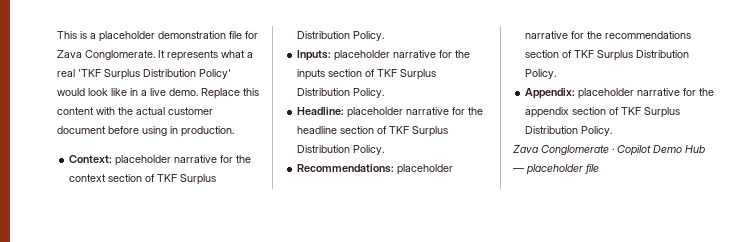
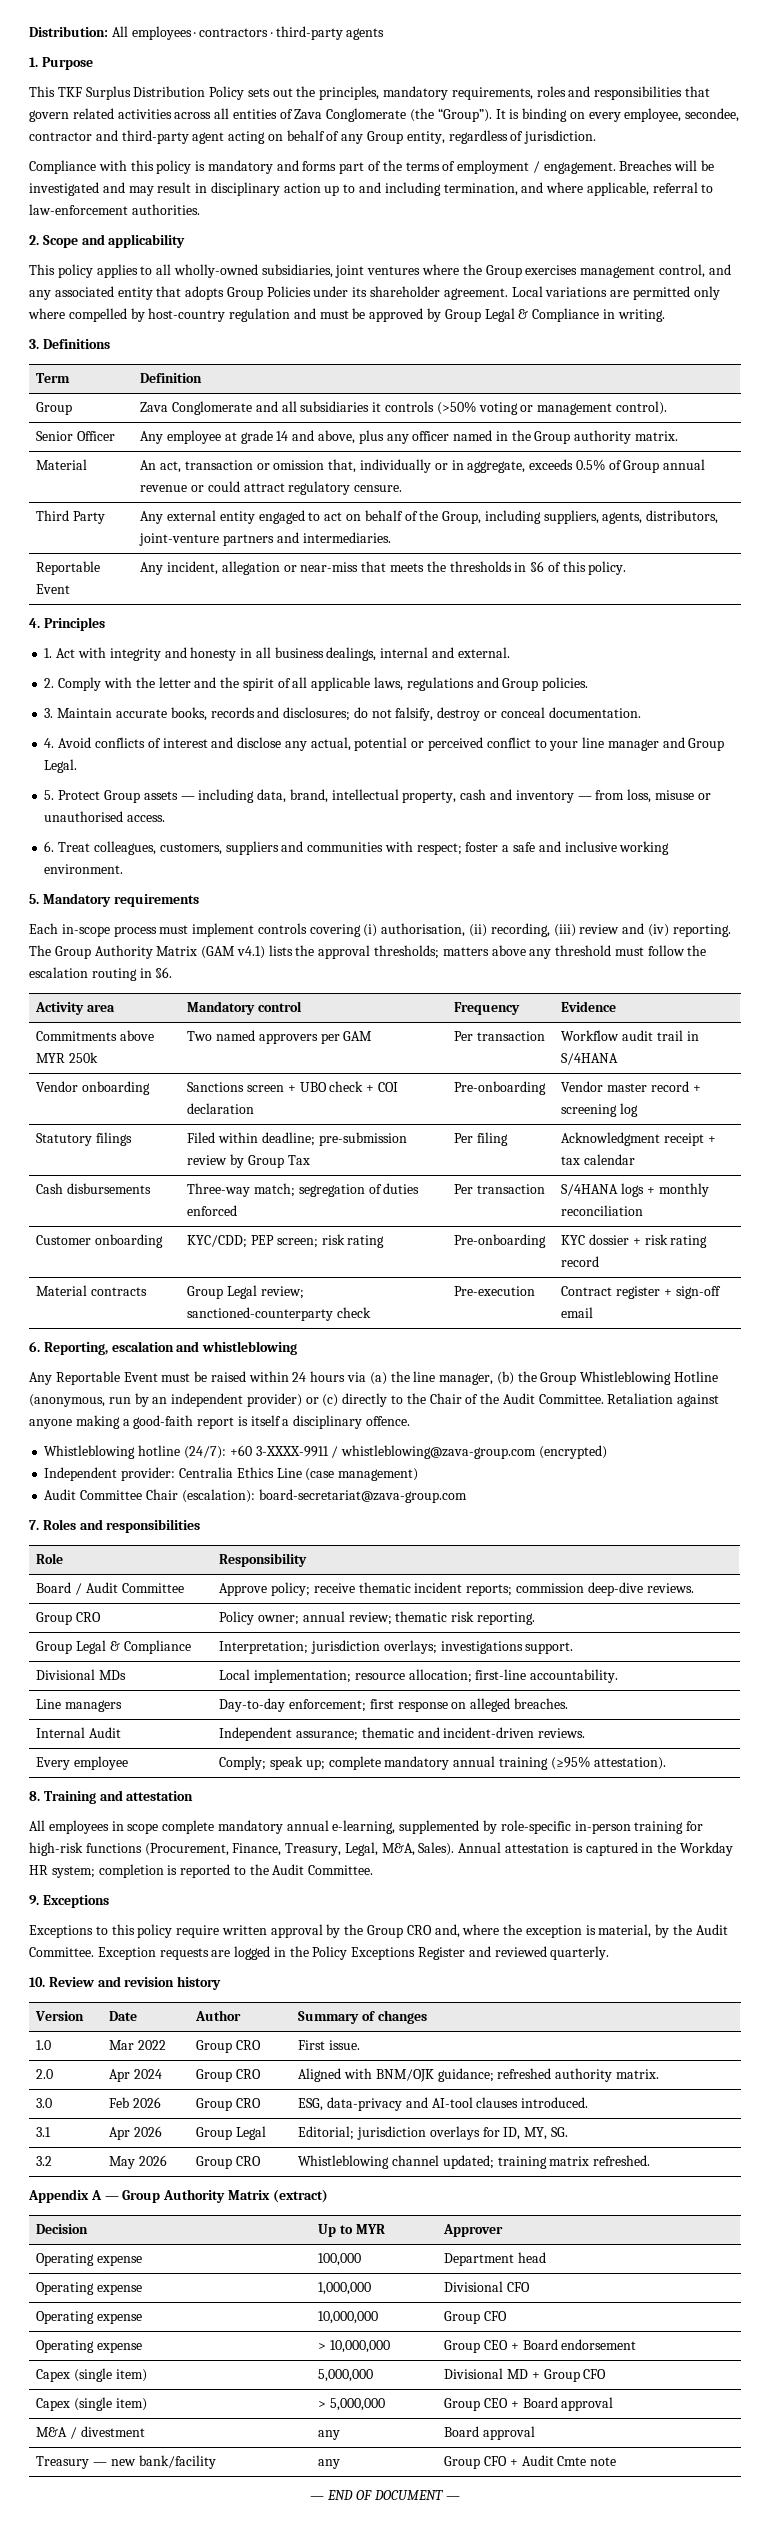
- This is a placeholder demonstration file for Zava Conglomerate. It represents what a real 'TKF Surplus Distribution Policy' would look like in a live demo. Replace this content with the actual customer document before using in production.
- Context: placeholder narrative for the context section of TKF Surplus Distribution Policy.
- Inputs: placeholder narrative for the inputs section of TKF Surplus Distribution Policy.
- Headline: placeholder narrative for the headline section of TKF Surplus Distribution Policy.
- Recommendations: placeholder narrative for the recommendations section of TKF Surplus Distribution Policy.
- Appendix: placeholder narrative for the appendix section of TKF Surplus Distribution Policy.
- Zava Conglomerate · Copilot Demo Hub — placeholder file
+ Distribution: All employees · contractors · third-party agents
+ 1. Purpose
+ This TKF Surplus Distribution Policy sets out the principles, mandatory requirements, roles and responsibilities that govern related activities across all entities of Zava Conglomerate (the “Group”). It is binding on every employee, secondee, contractor and third-party agent acting on behalf of any Group entity, regardless of jurisdiction.
+ Compliance with this policy is mandatory and forms part of the terms of employment / engagement. Breaches will be investigated and may result in disciplinary action up to and including termination, and where applicable, referral to law-enforcement authorities.
+ 2. Scope and applicability
+ This policy applies to all wholly-owned subsidiaries, joint ventures where the Group exercises management control, and any associated entity that adopts Group Policies under its shareholder agreement. Local variations are permitted only where compelled by host-country regulation and must be approved by Group Legal & Compliance in writing.
+ 3. Definitions
+ Term | Definition
+ Group | Zava Conglomerate and all subsidiaries it controls (>50% voting or management control).
+ Senior Officer | Any employee at grade 14 and above, plus any officer named in the Group authority matrix.
+ Material | An act, transaction or omission that, individually or in aggregate, exceeds 0.5% of Group annual revenue or could attract regulatory censure.
+ Third Party | Any external entity engaged to act on behalf of the Group, including suppliers, agents, distributors, joint-venture partners and intermediaries.
+ Reportable Event | Any incident, allegation or near-miss that meets the thresholds in §6 of this policy.
+ 4. Principles
+ 1. Act with integrity and honesty in all business dealings, internal and external.
+ 2. Comply with the letter and the spirit of all applicable laws, regulations and Group policies.
+ 3. Maintain accurate books, records and disclosures; do not falsify, destroy or conceal documentation.
+ 4. Avoid conflicts of interest and disclose any actual, potential or perceived conflict to your line manager and Group Legal.
+ 5. Protect Group assets — including data, brand, intellectual property, cash and inventory — from loss, misuse or unauthorised access.
+ 6. Treat colleagues, customers, suppliers and communities with respect; foster a safe and inclusive working environment.
+ 5. Mandatory requirements
+ Each in-scope process must implement controls covering (i) authorisation, (ii) recording, (iii) review and (iv) reporting. The Group Authority Matrix (GAM v4.1) lists the approval thresholds; matters above any threshold must follow the escalation routing in §6.
+ Activity area | Mandatory control | Frequency | Evidence
+ Commitments above MYR 250k | Two named approvers per GAM | Per transaction | Workflow audit trail in S/4HANA
+ Vendor onboarding | Sanctions screen + UBO check + COI declaration | Pre-onboarding | Vendor master record + screening log
+ Statutory filings | Filed within deadline; pre-submission review by Group Tax | Per filing | Acknowledgment receipt + tax calendar
+ Cash disbursements | Three-way match; segregation of duties enforced | Per transaction | S/4HANA logs + monthly reconciliation
+ Customer onboarding | KYC/CDD; PEP screen; risk rating | Pre-onboarding | KYC dossier + risk rating record
+ Material contracts | Group Legal review; sanctioned-counterparty check | Pre-execution | Contract register + sign-off email
+ 6. Reporting, escalation and whistleblowing
+ Any Reportable Event must be raised within 24 hours via (a) the line manager, (b) the Group Whistleblowing Hotline (anonymous, run by an independent provider) or (c) directly to the Chair of the Audit Committee. Retaliation against anyone making a good-faith report is itself a disciplinary offence.
+ Whistleblowing hotline (24/7): +60 3-XXXX-9911 / whistleblowing@zava-group.com (encrypted)
+ Independent provider: Centralia Ethics Line (case management)
+ Audit Committee Chair (escalation): board-secretariat@zava-group.com
+ 7. Roles and responsibilities
+ Role | Responsibility
+ Board / Audit Committee | Approve policy; receive thematic incident reports; commission deep-dive reviews.
+ Group CRO | Policy owner; annual review; thematic risk reporting.
+ Group Legal & Compliance | Interpretation; jurisdiction overlays; investigations support.
+ Divisional MDs | Local implementation; resource allocation; first-line accountability.
+ Line managers | Day-to-day enforcement; first response on alleged breaches.
+ Internal Audit | Independent assurance; thematic and incident-driven reviews.
+ Every employee | Comply; speak up; complete mandatory annual training (≥95% attestation).
+ 8. Training and attestation
+ All employees in scope complete mandatory annual e-learning, supplemented by role-specific in-person training for high-risk functions (Procurement, Finance, Treasury, Legal, M&A, Sales). Annual attestation is captured in the Workday HR system; completion is reported to the Audit Committee.
+ 9. Exceptions
+ Exceptions to this policy require written approval by the Group CRO and, where the exception is material, by the Audit Committee. Exception requests are logged in the Policy Exceptions Register and reviewed quarterly.
+ 10. Review and revision history
+ Version | Date | Author | Summary of changes
+ 1.0 | Mar 2022 | Group CRO | First issue.
+ 2.0 | Apr 2024 | Group CRO | Aligned with BNM/OJK guidance; refreshed authority matrix.
+ 3.0 | Feb 2026 | Group CRO | ESG, data-privacy and AI-tool clauses introduced.
+ 3.1 | Apr 2026 | Group Legal | Editorial; jurisdiction overlays for ID, MY, SG.
+ 3.2 | May 2026 | Group CRO | Whistleblowing channel updated; training matrix refreshed.
+ Appendix A — Group Authority Matrix (extract)
+ Decision | Up to MYR | Approver
+ Operating expense | 100,000 | Department head
+ Operating expense | 1,000,000 | Divisional CFO
+ Operating expense | 10,000,000 | Group CFO
+ Operating expense | > 10,000,000 | Group CEO + Board endorsement
+ Capex (single item) | 5,000,000 | Divisional MD + Group CFO
+ Capex (single item) | > 5,000,000 | Group CEO + Board approval
+ M&A / divestment | any | Board approval
+ Treasury — new bank/facility | any | Group CFO + Audit Cmte note
+ — END OF DOCUMENT —

